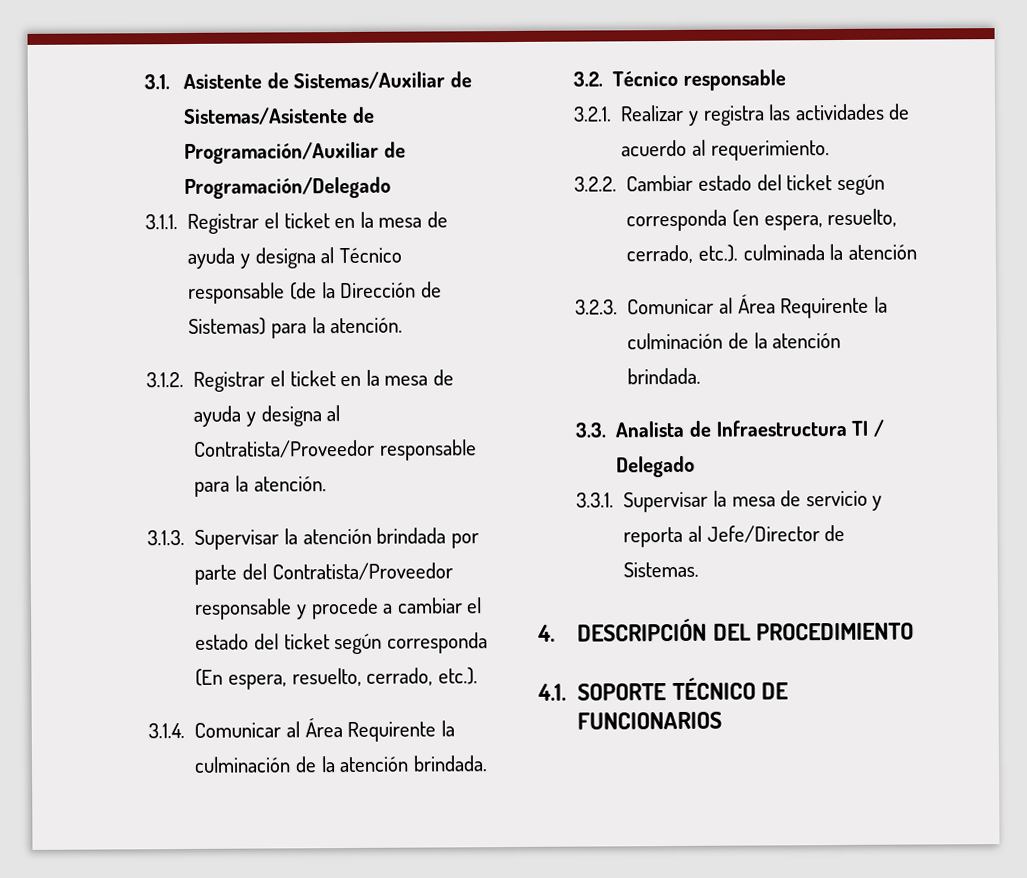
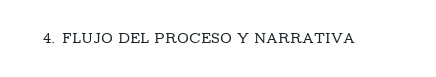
- 3.1. Asistente de Sistemas/Auxiliar de Sistemas/Asistente de Programación/Auxiliar de Programación/Delegado
- 3.1.1. Registrar el ticket en la mesa de ayuda y designa al Técnico responsable (de la Dirección de Sistemas) para la atención.
- 3.1.2. Registrar el ticket en la mesa de ayuda y designa al Contratista/Proveedor responsable para la atención.
- 3.1.3. Supervisar la atención brindada por parte del Contratista/Proveedor responsable y procede a cambiar el estado del ticket según corresponda (En espera, resuelto, cerrado, etc.).
- 3.1.4. Comunicar al Área Requirente la culminación de la atención brindada.
- 3.2. Técnico responsable
- 3.2.1. Realizar y registra las actividades de acuerdo al requerimiento.
- 3.2.2. Cambiar estado del ticket según corresponda (en espera, resuelto, cerrado, etc.). culminada la atención
- 3.2.3. Comunicar al Área Requirente la culminación de la atención brindada.
- 3.3. Analista de Infraestructura TI / Delegado
- 3.3.1. Supervisar la mesa de servicio y reporta al Jefe/Director de Sistemas.
- 4. DESCRIPCIÓN DEL PROCEDIMIENTO
- 4.1. SOPORTE TÉCNICO DE FUNCIONARIOS
+ 4. FLUJO DEL PROCESO Y NARRATIVA

